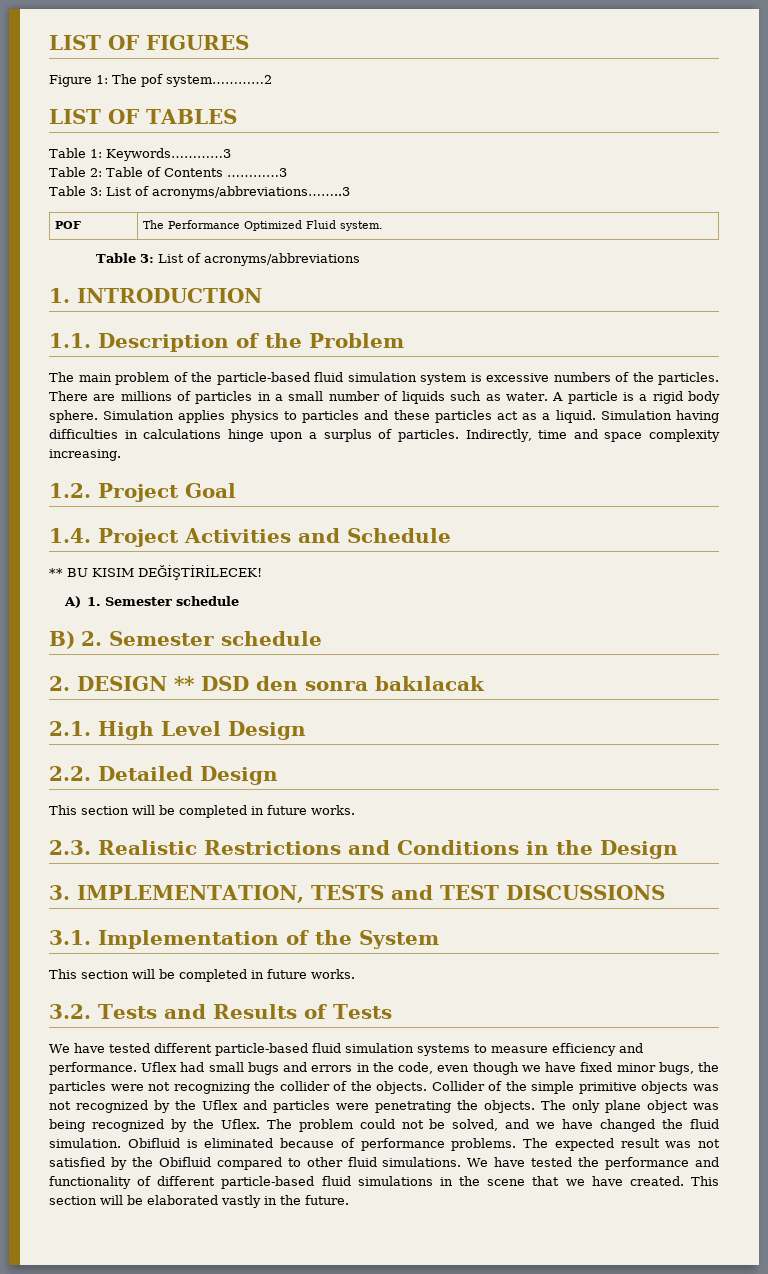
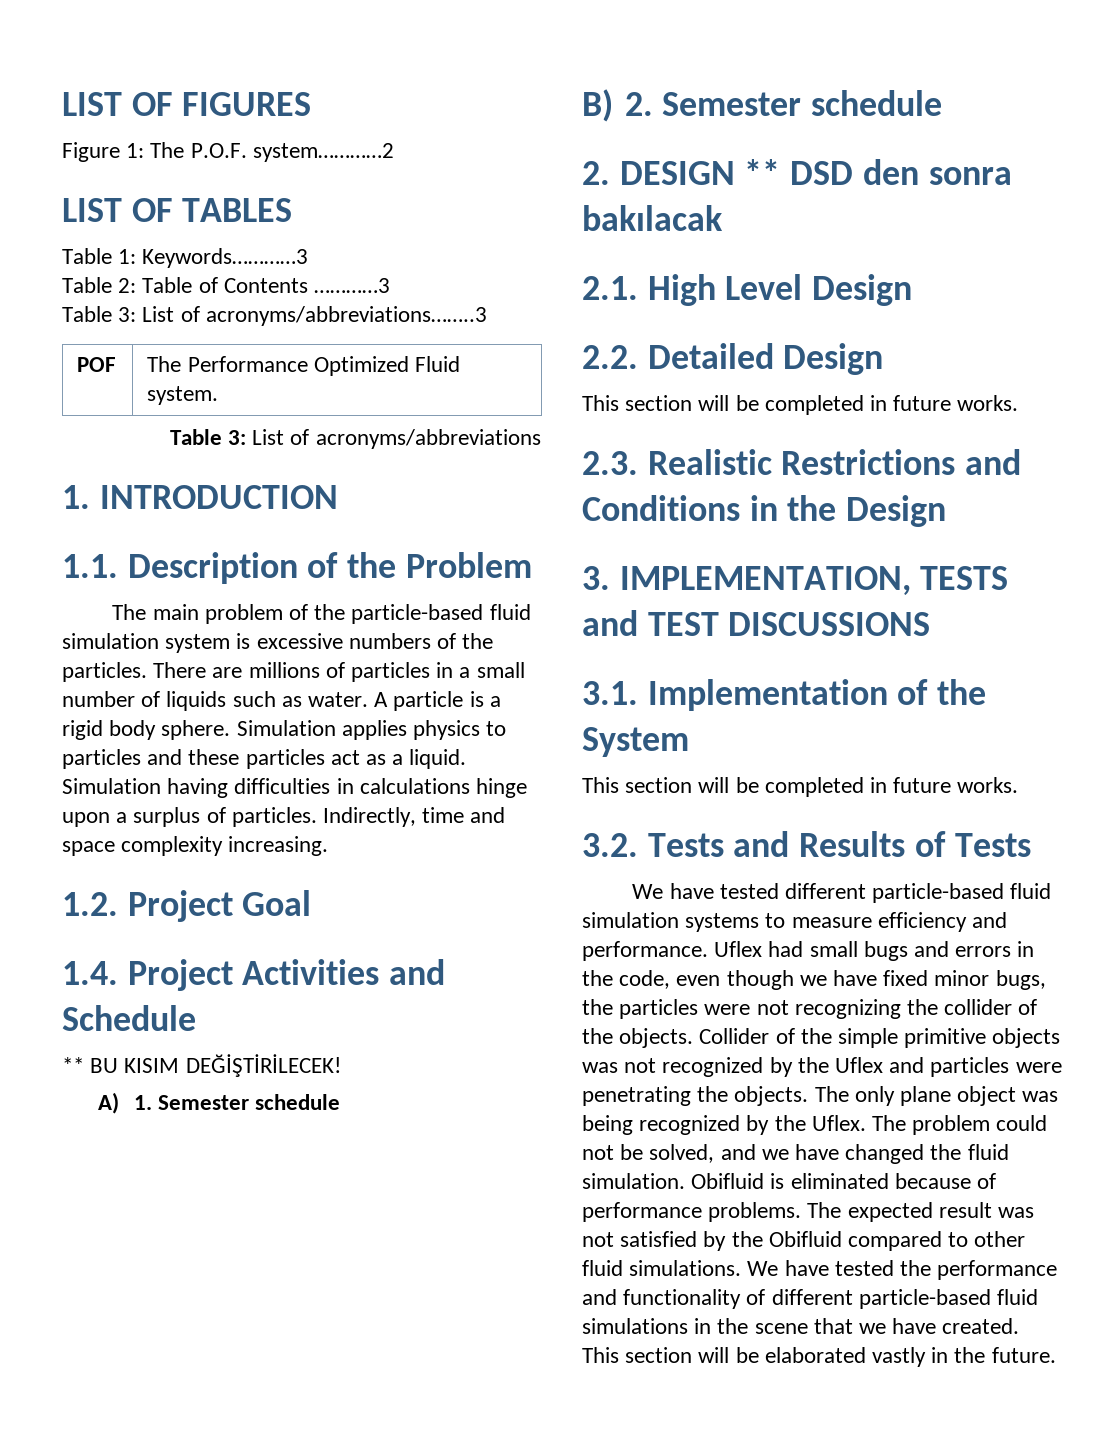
- Figure 1: The pof system…………2
+ Figure 1: The P.O.F. system…………2

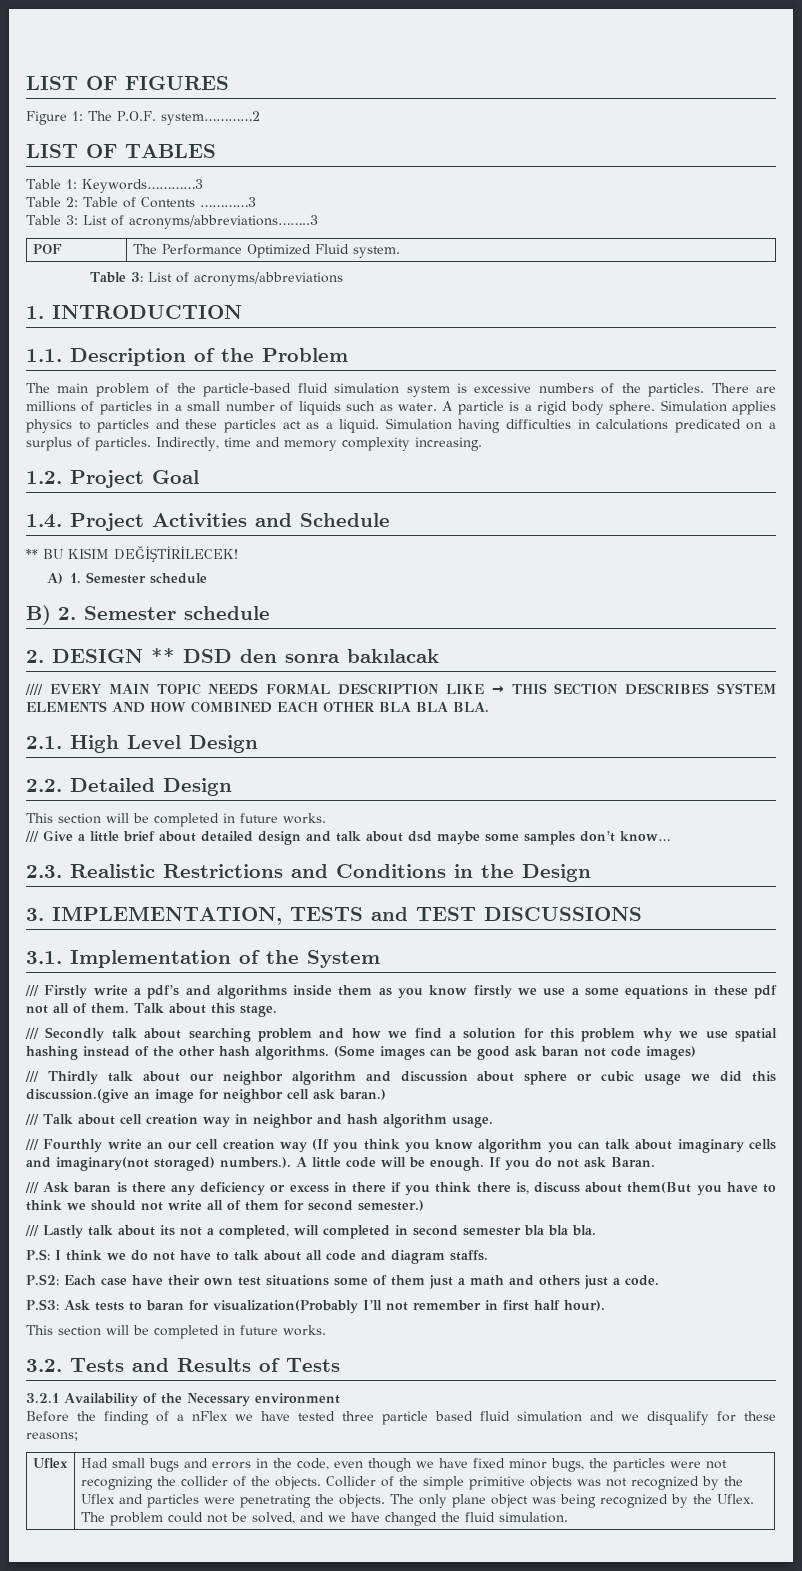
- Simulation having difficulties in calculations hinge upon a surplus of particles.
+ Simulation having difficulties in calculations predicated on a surplus of particles.
- Indirectly, time and space complexity increasing.
+ Indirectly, time and memory complexity increasing.
+ //// EVERY MAIN TOPIC NEEDS FORMAL DESCRIPTION LIKE → THIS SECTION DESCRIBES SYSTEM ELEMENTS AND HOW COMBINED EACH OTHER BLA BLA BLA.
+ /// Give a little brief about detailed design and talk about dsd maybe some samples don’t know…
+ /// Firstly write a pdf’s and algorithms inside them as you know firstly we use a some equations in these pdf not all of them. Talk about this stage.
+ /// Secondly talk about searching problem and how we find a solution for this problem why we use spatial hashing instead of the other hash algorithms. (Some images can be good ask baran not code images)
+ /// Thirdly talk about our neighbor algorithm and discussion about sphere or cubic usage we did this discussion.(give an image for neighbor cell ask baran.)
+ /// Talk about cell creation way in neighbor and hash algorithm usage.
+ /// Fourthly write an our cell creation way (If you think you know algorithm you can talk about imaginary cells and imaginary(not storaged) numbers.). A little code will be enough. If you do not ask Baran.
+ /// Ask baran is there any deficiency or excess in there if you think there is, discuss about them(But you have to think we should not write all of them for second semester.)
+ /// Lastly talk about its not a completed, will completed in second semester bla bla bla.
+ P.S: I think we do not have to talk about all code and diagram staffs.
+ P.S2: Each case have their own test situations some of them just a math and others just a code.
+ P.S3: Ask tests to baran for visualization(Probably I’ll not remember in first half hour).
- We have tested different particle-based fluid simulation systems to measure efficiency and performance. Uflex had small bugs and errors in the code, even though we have fixed minor bugs, the particles were not recognizing the collider of the objects.
+ 3.2.1 Availability of the Necessary environment
+ Before the finding of a nFlex we have tested three particle based fluid simulation and we disqualify for these reasons;
+ Uflex | Had small bugs and errors in the code, even though we have fixed minor bugs, the particles were not recognizing the collider of the objects.
- Obifluid is eliminated because of performance problems. The expected result was not satisfied by the Obifluid compared to other fluid simulations. We have tested the performance and functionality of different particle-based fluid simulations in the scene that we have created. This section will be elaborated vastly in the future.

